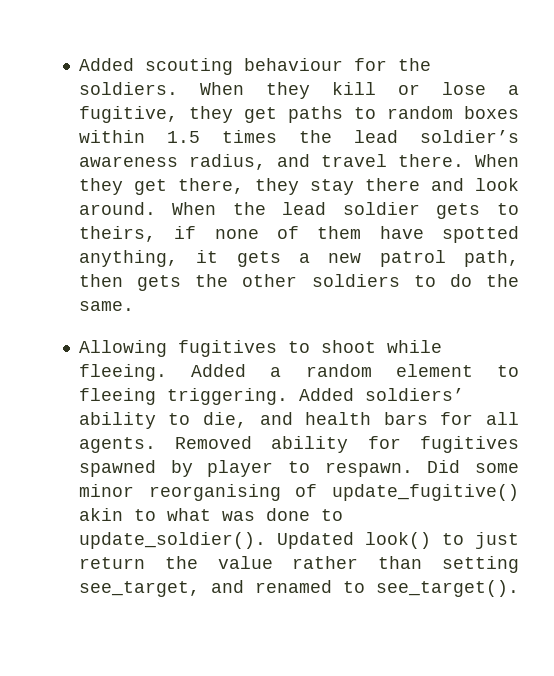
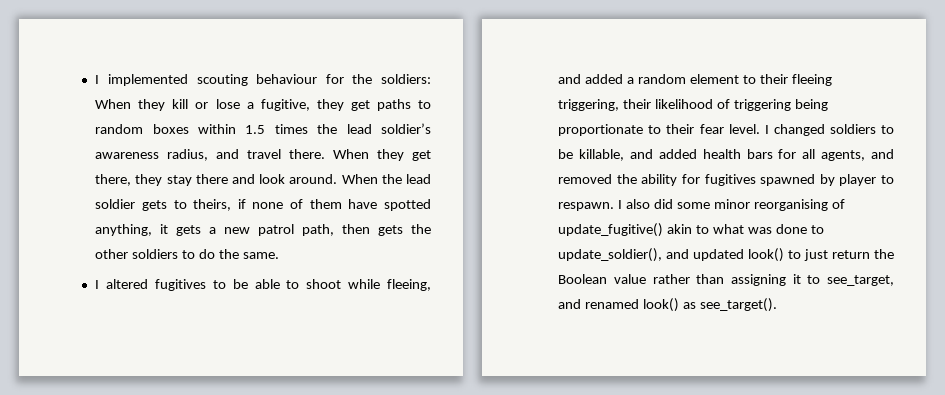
- Added scouting behaviour for the soldiers. When they kill or lose a fugitive, they get paths to random boxes within 1.5 times the lead soldier’s awareness radius, and travel there.
+ I implemented scouting behaviour for the soldiers: When they kill or lose a fugitive, they get paths to random boxes within 1.5 times the lead soldier’s awareness radius, and travel there.
- Allowing fugitives to shoot while fleeing. Added a random element to fleeing triggering. Added soldiers’ ability to die, and health bars for all agents. Removed ability for fugitives spawned by player to respawn.
+ I altered fugitives to be able to shoot while fleeing, and added a random element to their fleeing triggering, their likelihood of triggering being proportionate to their fear level. I changed soldiers to be killable, and added health bars for all agents, and removed the ability for fugitives spawned by player to respawn.
- Did some minor reorganising of update_fugitive() akin to what was done to update_soldier(). Updated look() to just return the value rather than setting see_target, and renamed to see_target().
+ I also did some minor reorganising of update_fugitive() akin to what was done to update_soldier(), and updated look() to just return the Boolean value rather than assigning it to see_target, and renamed look() as see_target().

